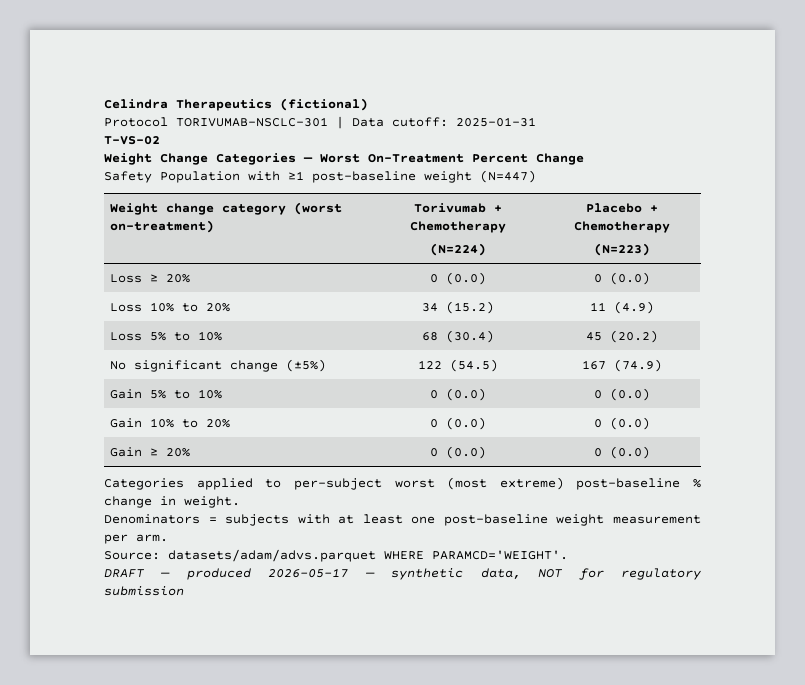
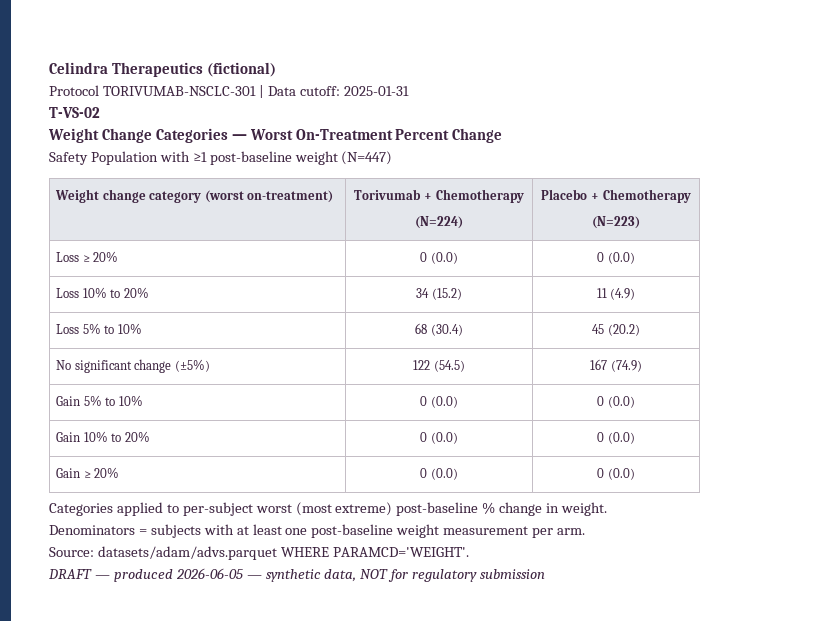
- DRAFT — produced 2026-05-17 — synthetic data, NOT for regulatory submission
+ DRAFT — produced 2026-06-05 — synthetic data, NOT for regulatory submission

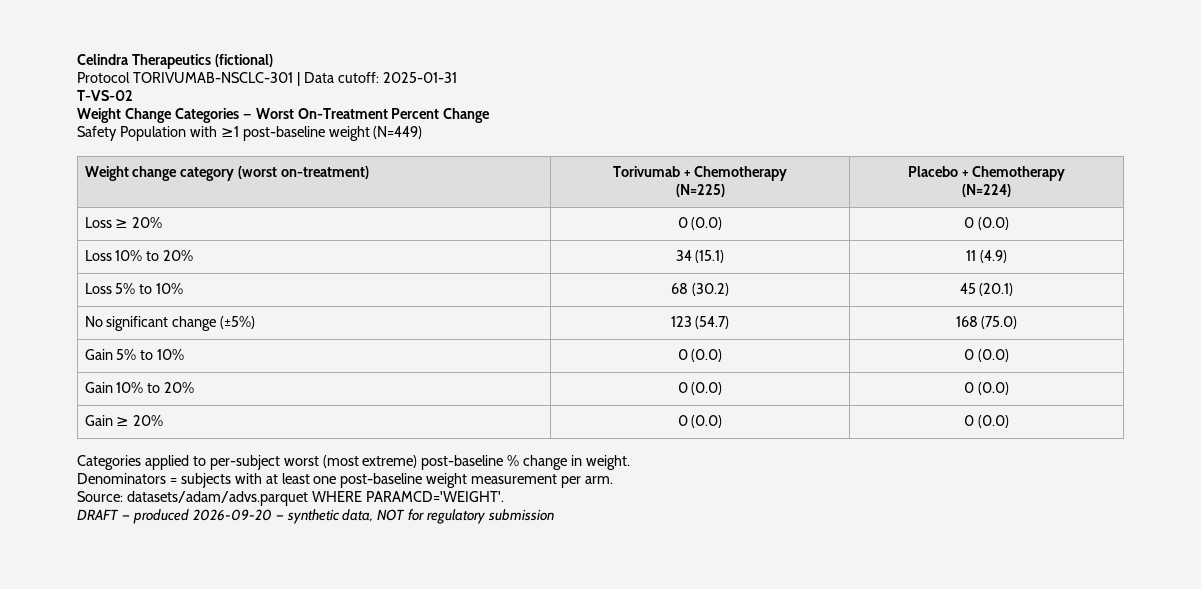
- Safety Population with ≥1 post-baseline weight (N=447)
+ Safety Population with ≥1 post-baseline weight (N=449)
  Weight change category (worst on-treatment) | Torivumab + Chemotherapy
- (N=224) | Placebo + Chemotherapy
- (N=223)
+ (N=225) | Placebo + Chemotherapy
+ (N=224)
- Loss 10% to 20% | 34 (15.2) | 11 (4.9)
+ Loss 10% to 20% | 34 (15.1) | 11 (4.9)
- Loss 5% to 10% | 68 (30.4) | 45 (20.2)
+ Loss 5% to 10% | 68 (30.2) | 45 (20.1)
- No significant change (±5%) | 122 (54.5) | 167 (74.9)
+ No significant change (±5%) | 123 (54.7) | 168 (75.0)
- DRAFT — produced 2026-06-05 — synthetic data, NOT for regulatory submission
+ DRAFT — produced 2026-09-20 — synthetic data, NOT for regulatory submission

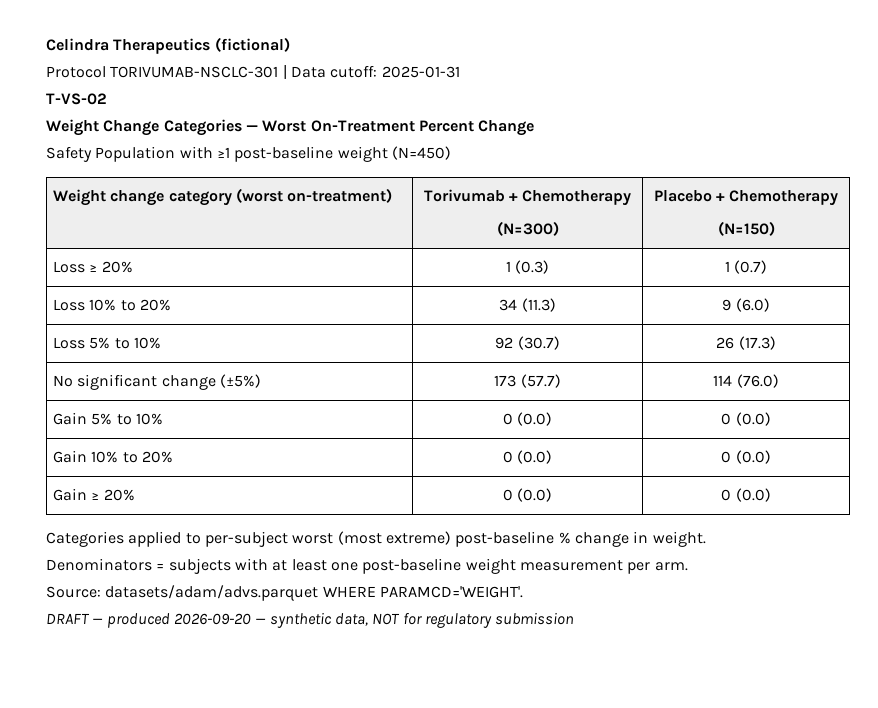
- Safety Population with ≥1 post-baseline weight (N=449)
+ Safety Population with ≥1 post-baseline weight (N=450)
  Weight change category (worst on-treatment) | Torivumab + Chemotherapy
- (N=225) | Placebo + Chemotherapy
- (N=224)
+ (N=300) | Placebo + Chemotherapy
+ (N=150)
- Loss ≥ 20% | 0 (0.0) | 0 (0.0)
+ Loss ≥ 20% | 1 (0.3) | 1 (0.7)
- Loss 10% to 20% | 34 (15.1) | 11 (4.9)
+ Loss 10% to 20% | 34 (11.3) | 9 (6.0)
- Loss 5% to 10% | 68 (30.2) | 45 (20.1)
+ Loss 5% to 10% | 92 (30.7) | 26 (17.3)
- No significant change (±5%) | 123 (54.7) | 168 (75.0)
+ No significant change (±5%) | 173 (57.7) | 114 (76.0)

